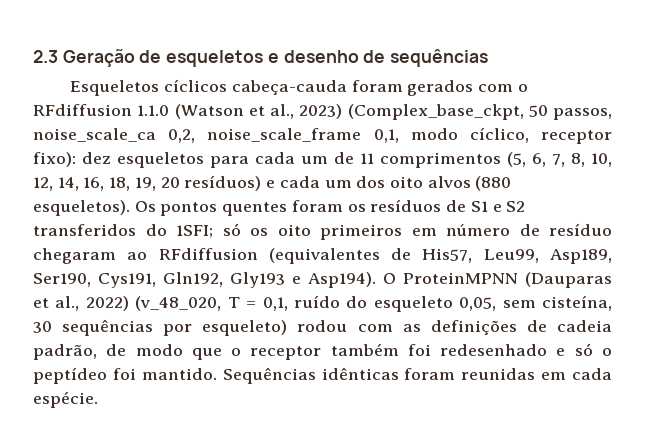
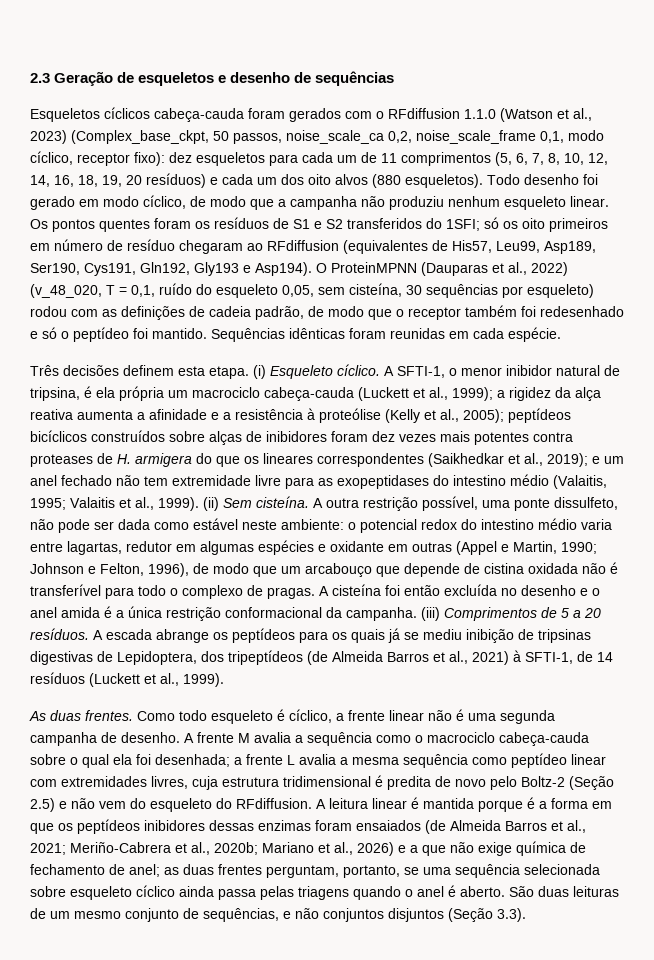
+ Todo desenho foi gerado em modo cíclico, de modo que a campanha não produziu nenhum esqueleto linear.
+ Três decisões definem esta etapa. (i) Esqueleto cíclico. A SFTI-1, o menor inibidor natural de tripsina, é ela própria um macrociclo cabeça-cauda (Luckett et al., 1999); a rigidez da alça reativa aumenta a afinidade e a resistência à proteólise (Kelly et al., 2005); peptídeos bicíclicos construídos sobre alças de inibidores foram dez vezes mais potentes contra proteases de H. armigera do que os lineares correspondentes (Saikhedkar et al., 2019); e um anel fechado não tem extremidade livre para as exopeptidases do intestino médio (Valaitis, 1995; Valaitis et al., 1999). (ii) Sem cisteína. A outra restrição possível, uma ponte dissulfeto, não pode ser dada como estável neste ambiente: o potencial redox do intestino médio varia entre lagartas, redutor em algumas espécies e oxidante em outras (Appel e Martin, 1990; Johnson e Felton, 1996), de modo que um arcabouço que depende de cistina oxidada não é transferível para todo o complexo de pragas. A cisteína foi então excluída no desenho e o anel amida é a única restrição conformacional da campanha. (iii) Comprimentos de 5 a 20 resíduos. A escada abrange os peptídeos para os quais já se mediu inibição de tripsinas digestivas de Lepidoptera, dos tripeptídeos (de Almeida Barros et al., 2021) à SFTI-1, de 14 resíduos (Luckett et al., 1999).
+ As duas frentes. Como todo esqueleto é cíclico, a frente linear não é uma segunda campanha de desenho. A frente M avalia a sequência como o macrociclo cabeça-cauda sobre o qual ela foi desenhada; a frente L avalia a mesma sequência como peptídeo linear com extremidades livres, cuja estrutura tridimensional é predita de novo pelo Boltz-2 (Seção 2.5) e não vem do esqueleto do RFdiffusion. A leitura linear é mantida porque é a forma em que os peptídeos inibidores dessas enzimas foram ensaiados (de Almeida Barros et al., 2021; Meriño-Cabrera et al., 2020b; Mariano et al., 2026) e a que não exige química de fechamento de anel; as duas frentes perguntam, portanto, se uma sequência selecionada sobre esqueleto cíclico ainda passa pelas triagens quando o anel é aberto. São duas leituras de um mesmo conjunto de sequências, e não conjuntos disjuntos (Seção 3.3).

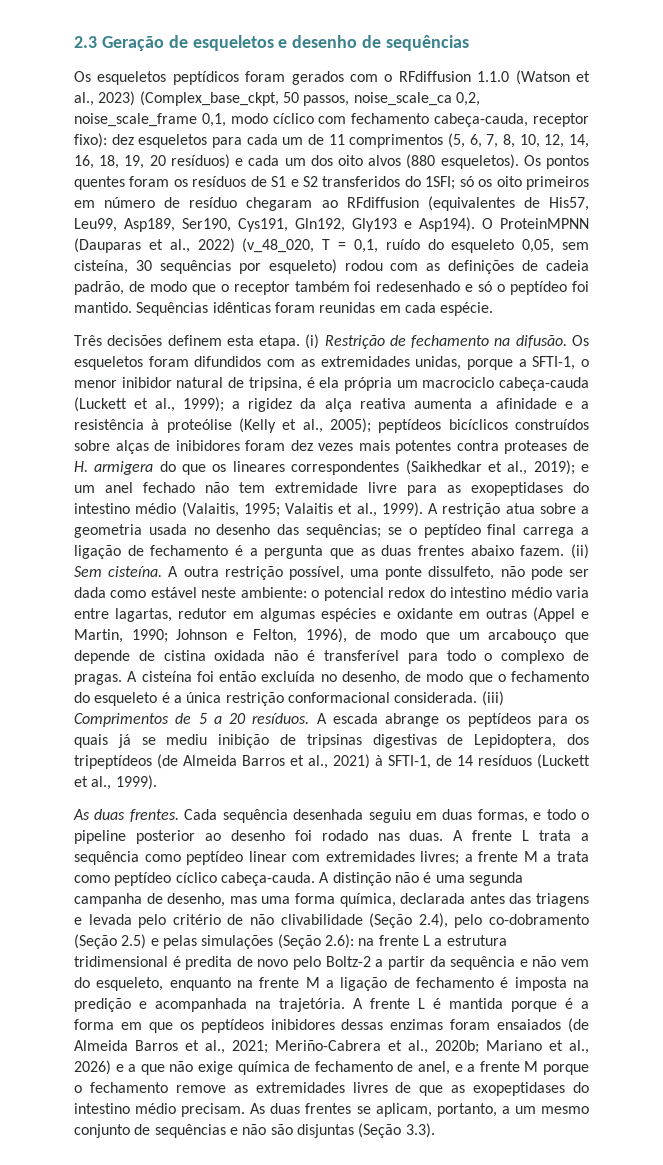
- Esqueletos cíclicos cabeça-cauda foram gerados com o RFdiffusion 1.1.0 (Watson et al., 2023) (Complex_base_ckpt, 50 passos, noise_scale_ca 0,2, noise_scale_frame 0,1, modo cíclico, receptor fixo): dez esqueletos para cada um de 11 comprimentos (5, 6, 7, 8, 10, 12, 14, 16, 18, 19, 20 resíduos) e cada um dos oito alvos (880 esqueletos).
+ Os esqueletos peptídicos foram gerados com o RFdiffusion 1.1.0 (Watson et al., 2023) (Complex_base_ckpt, 50 passos, noise_scale_ca 0,2, noise_scale_frame 0,1, modo cíclico com fechamento cabeça-cauda, receptor fixo): dez esqueletos para cada um de 11 comprimentos (5, 6, 7, 8, 10, 12, 14, 16, 18, 19, 20 resíduos) e cada um dos oito alvos (880 esqueletos).
- Todo desenho foi gerado em modo cíclico, de modo que a campanha não produziu nenhum esqueleto linear.
- (i) Esqueleto cíclico. A SFTI-1, o menor inibidor natural de tripsina, é ela própria um macrociclo cabeça-cauda (Luckett et al., 1999);
+ (i) Restrição de fechamento na difusão. Os esqueletos foram difundidos com as extremidades unidas, porque a SFTI-1, o menor inibidor natural de tripsina, é ela própria um macrociclo cabeça-cauda (Luckett et al., 1999);
+ A restrição atua sobre a geometria usada no desenho das sequências; se o peptídeo final carrega a ligação de fechamento é a pergunta que as duas frentes abaixo fazem.
- A cisteína foi então excluída no desenho e o anel amida é a única restrição conformacional da campanha.
+ A cisteína foi então excluída no desenho, de modo que o fechamento do esqueleto é a única restrição conformacional considerada.
- Como todo esqueleto é cíclico, a frente linear não é uma segunda campanha de desenho. A frente M avalia a sequência como o macrociclo cabeça-cauda sobre o qual ela foi desenhada; a frente L avalia a mesma sequência como peptídeo linear com extremidades livres, cuja estrutura tridimensional é predita de novo pelo Boltz-2 (Seção 2.5) e não vem do esqueleto do RFdiffusion. A leitura linear é mantida porque é a forma em que os peptídeos inibidores dessas enzimas foram ensaiados (de Almeida Barros et al., 2021; Meriño-Cabrera et al., 2020b; Mariano et al., 2026) e a que não exige química de fechamento de anel; as duas frentes perguntam, portanto, se uma sequência selecionada sobre esqueleto cíclico ainda passa pelas triagens quando o anel é aberto. São duas leituras de um mesmo conjunto de sequências, e não conjuntos disjuntos (Seção 3.3).
+ Cada sequência desenhada seguiu em duas formas, e todo o pipeline posterior ao desenho foi rodado nas duas. A frente L trata a sequência como peptídeo linear com extremidades livres; a frente M a trata como peptídeo cíclico cabeça-cauda. A distinção não é uma segunda campanha de desenho, mas uma forma química, declarada antes das triagens e levada pelo critério de não clivabilidade (Seção 2.4), pelo co-dobramento (Seção 2.5) e pelas simulações (Seção 2.6): na frente L a estrutura tridimensional é predita de novo pelo Boltz-2 a partir da sequência e não vem do esqueleto, enquanto na frente M a ligação de fechamento é imposta na predição e acompanhada na trajetória. A frente L é mantida porque é a forma em que os peptídeos inibidores dessas enzimas foram ensaiados (de Almeida Barros et al., 2021; Meriño-Cabrera et al., 2020b; Mariano et al., 2026) e a que não exige química de fechamento de anel, e a frente M porque o fechamento remove as extremidades livres de que as exopeptidases do intestino médio precisam. As duas frentes se aplicam, portanto, a um mesmo conjunto de sequências e não são disjuntas (Seção 3.3).

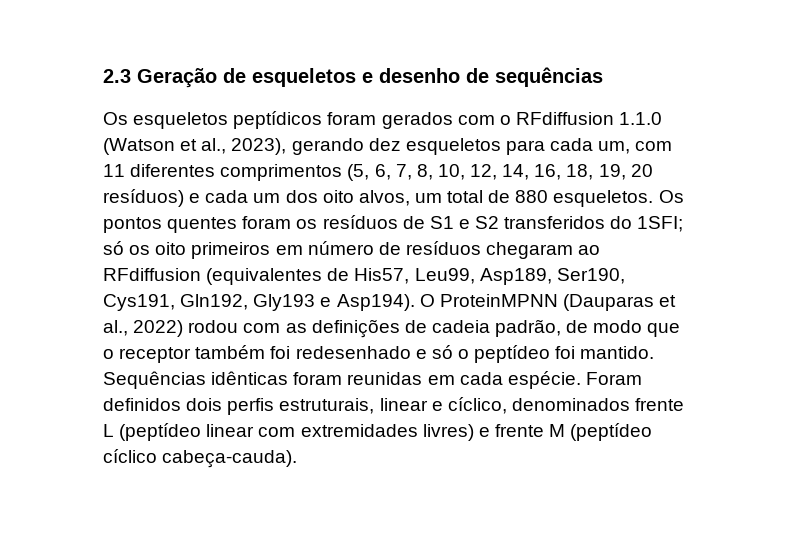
- Os esqueletos peptídicos foram gerados com o RFdiffusion 1.1.0 (Watson et al., 2023) (Complex_base_ckpt, 50 passos, noise_scale_ca 0,2, noise_scale_frame 0,1, modo cíclico com fechamento cabeça-cauda, receptor fixo): dez esqueletos para cada um de 11 comprimentos (5, 6, 7, 8, 10, 12, 14, 16, 18, 19, 20 resíduos) e cada um dos oito alvos (880 esqueletos).
+ Os esqueletos peptídicos foram gerados com o RFdiffusion 1.1.0 (Watson et al., 2023), gerando dez esqueletos para cada um, com 11 diferentes comprimentos (5, 6, 7, 8, 10, 12, 14, 16, 18, 19, 20 resíduos) e cada um dos oito alvos, um total de 880 esqueletos.
- Os pontos quentes foram os resíduos de S1 e S2 transferidos do 1SFI; só os oito primeiros em número de resíduo chegaram ao RFdiffusion (equivalentes de His57, Leu99, Asp189, Ser190, Cys191, Gln192, Gly193 e Asp194).
+ Os pontos quentes foram os resíduos de S1 e S2 transferidos do 1SFI; só os oito primeiros em número de resíduos chegaram ao RFdiffusion (equivalentes de His57, Leu99, Asp189, Ser190, Cys191, Gln192, Gly193 e Asp194).
- O ProteinMPNN (Dauparas et al., 2022) (v_48_020, T = 0,1, ruído do esqueleto 0,05, sem cisteína, 30 sequências por esqueleto) rodou com as definições de cadeia padrão, de modo que o receptor também foi redesenhado e só o peptídeo foi mantido.
+ O ProteinMPNN (Dauparas et al., 2022) rodou com as definições de cadeia padrão, de modo que o receptor também foi redesenhado e só o peptídeo foi mantido.
- Sequências idênticas foram reunidas em cada espécie.
- Três decisões definem esta etapa. (i) Restrição de fechamento na difusão. Os esqueletos foram difundidos com as extremidades unidas, porque a SFTI-1, o menor inibidor natural de tripsina, é ela própria um macrociclo cabeça-cauda (Luckett et al., 1999); a rigidez da alça reativa aumenta a afinidade e a resistência à proteólise (Kelly et al., 2005); peptídeos bicíclicos construídos sobre alças de inibidores foram dez vezes mais potentes contra proteases de H. armigera do que os lineares correspondentes (Saikhedkar et al., 2019); e um anel fechado não tem extremidade livre para as exopeptidases do intestino médio (Valaitis, 1995; Valaitis et al., 1999). A restrição atua sobre a geometria usada no desenho das sequências; se o peptídeo final carrega a ligação de fechamento é a pergunta que as duas frentes abaixo fazem. (ii) Sem cisteína. A outra restrição possível, uma ponte dissulfeto, não pode ser dada como estável neste ambiente: o potencial redox do intestino médio varia entre lagartas, redutor em algumas espécies e oxidante em outras (Appel e Martin, 1990; Johnson e Felton, 1996), de modo que um arcabouço que depende de cistina oxidada não é transferível para todo o complexo de pragas. A cisteína foi então excluída no desenho, de modo que o fechamento do esqueleto é a única restrição conformacional considerada. (iii) Comprimentos de 5 a 20 resíduos. A escada abrange os peptídeos para os quais já se mediu inibição de tripsinas digestivas de Lepidoptera, dos tripeptídeos (de Almeida Barros et al., 2021) à SFTI-1, de 14 resíduos (Luckett et al., 1999).
- As duas frentes. Cada sequência desenhada seguiu em duas formas, e todo o pipeline posterior ao desenho foi rodado nas duas. A frente L trata a sequência como peptídeo linear com extremidades livres; a frente M a trata como peptídeo cíclico cabeça-cauda. A distinção não é uma segunda campanha de desenho, mas uma forma química, declarada antes das triagens e levada pelo critério de não clivabilidade (Seção 2.4), pelo co-dobramento (Seção 2.5) e pelas simulações (Seção 2.6): na frente L a estrutura tridimensional é predita de novo pelo Boltz-2 a partir da sequência e não vem do esqueleto, enquanto na frente M a ligação de fechamento é imposta na predição e acompanhada na trajetória. A frente L é mantida porque é a forma em que os peptídeos inibidores dessas enzimas foram ensaiados (de Almeida Barros et al., 2021; Meriño-Cabrera et al., 2020b; Mariano et al., 2026) e a que não exige química de fechamento de anel, e a frente M porque o fechamento remove as extremidades livres de que as exopeptidases do intestino médio precisam. As duas frentes se aplicam, portanto, a um mesmo conjunto de sequências e não são disjuntas (Seção 3.3).
+ Sequências idênticas foram reunidas em cada espécie. Foram definidos dois perfis estruturais, linear e cíclico, denominados frente L (peptídeo linear com extremidades livres) e frente M (peptídeo cíclico cabeça-cauda).

